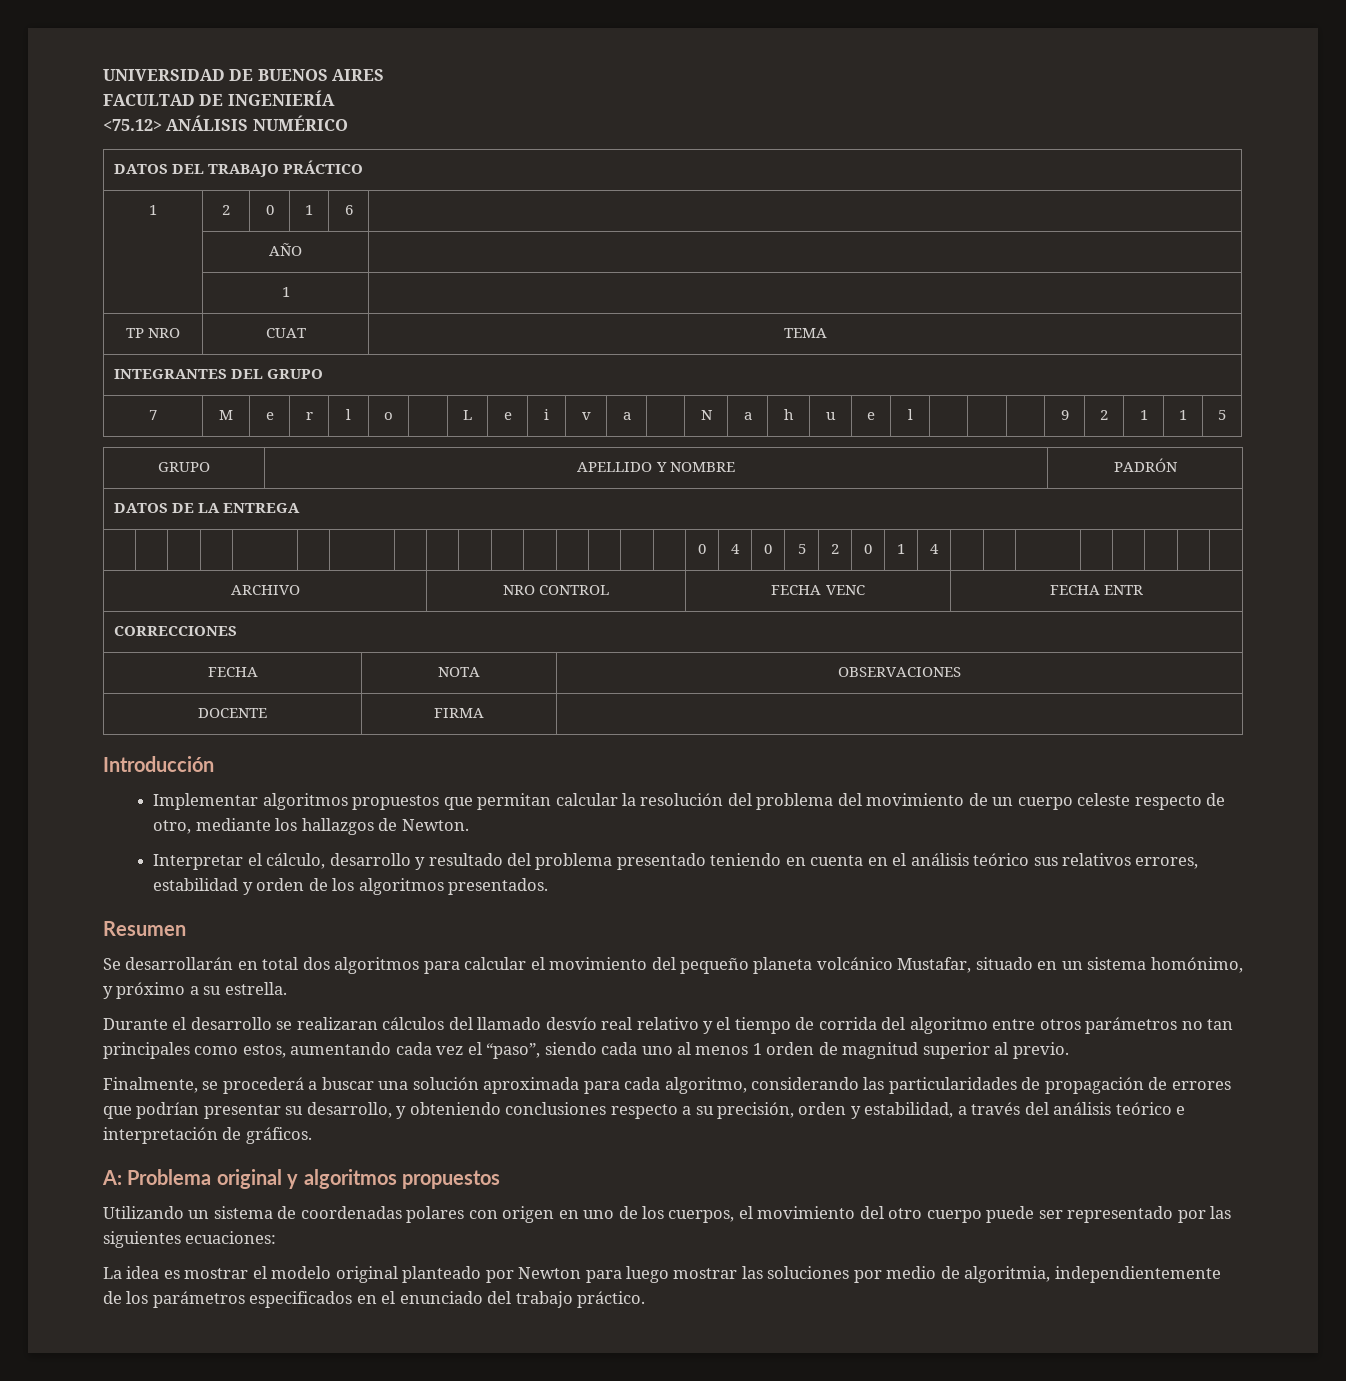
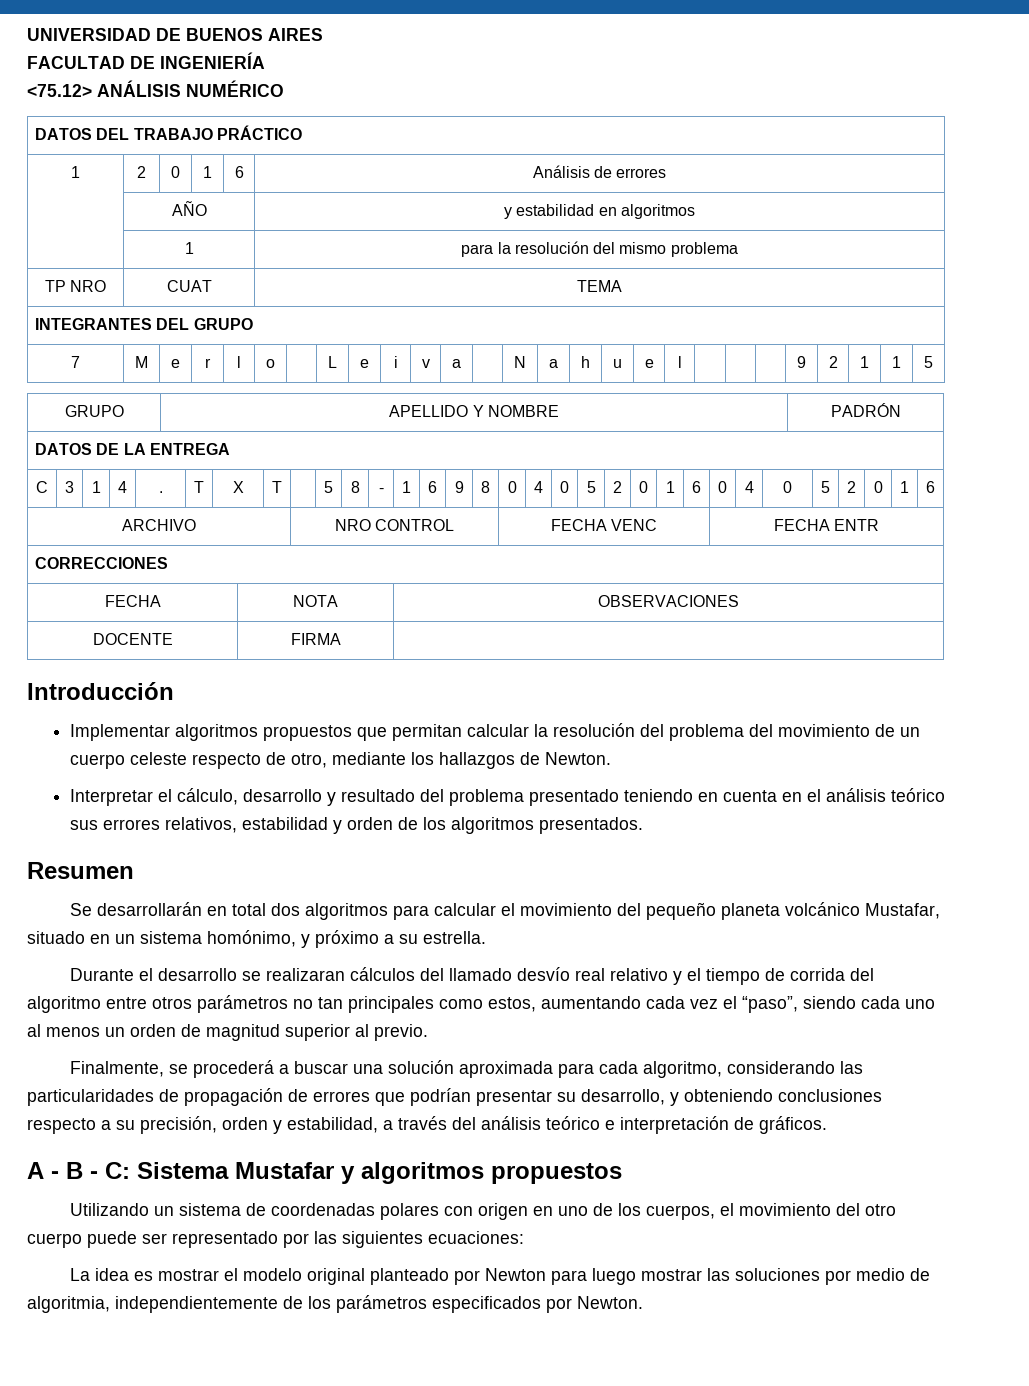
- 1 | 2 | 0 | 1 | 6 |
- | AÑO |
- | 1 |
+ 1 | 2 | 0 | 1 | 6 | Análisis de errores
+ | AÑO | y estabilidad en algoritmos
+ | 1 | para la resolución del mismo problema
- | | | | | | | | | | | | | | | | 0 | 4 | 0 | 5 | 2 | 0 | 1 | 4 | | | | | | | |
+ C | 3 | 1 | 4 | . | T | X | T | | 5 | 8 | - | 1 | 6 | 9 | 8 | 0 | 4 | 0 | 5 | 2 | 0 | 1 | 6 | 0 | 4 | 0 | 5 | 2 | 0 | 1 | 6
- Interpretar el cálculo, desarrollo y resultado del problema presentado teniendo en cuenta en el análisis teórico sus relativos errores, estabilidad y orden de los algoritmos presentados.
+ Interpretar el cálculo, desarrollo y resultado del problema presentado teniendo en cuenta en el análisis teórico sus errores relativos, estabilidad y orden de los algoritmos presentados.
- Durante el desarrollo se realizaran cálculos del llamado desvío real relativo y el tiempo de corrida del algoritmo entre otros parámetros no tan principales como estos, aumentando cada vez el “paso”, siendo cada uno al menos 1 orden de magnitud superior al previo.
+ Durante el desarrollo se realizaran cálculos del llamado desvío real relativo y el tiempo de corrida del algoritmo entre otros parámetros no tan principales como estos, aumentando cada vez el “paso”, siendo cada uno al menos un orden de magnitud superior al previo.
- A: Problema original y algoritmos propuestos
+ A - B - C: Sistema Mustafar y algoritmos propuestos
- La idea es mostrar el modelo original planteado por Newton para luego mostrar las soluciones por medio de algoritmia, independientemente de los parámetros especificados en el enunciado del trabajo práctico.
+ La idea es mostrar el modelo original planteado por Newton para luego mostrar las soluciones por medio de algoritmia, independientemente de los parámetros especificados por Newton.

